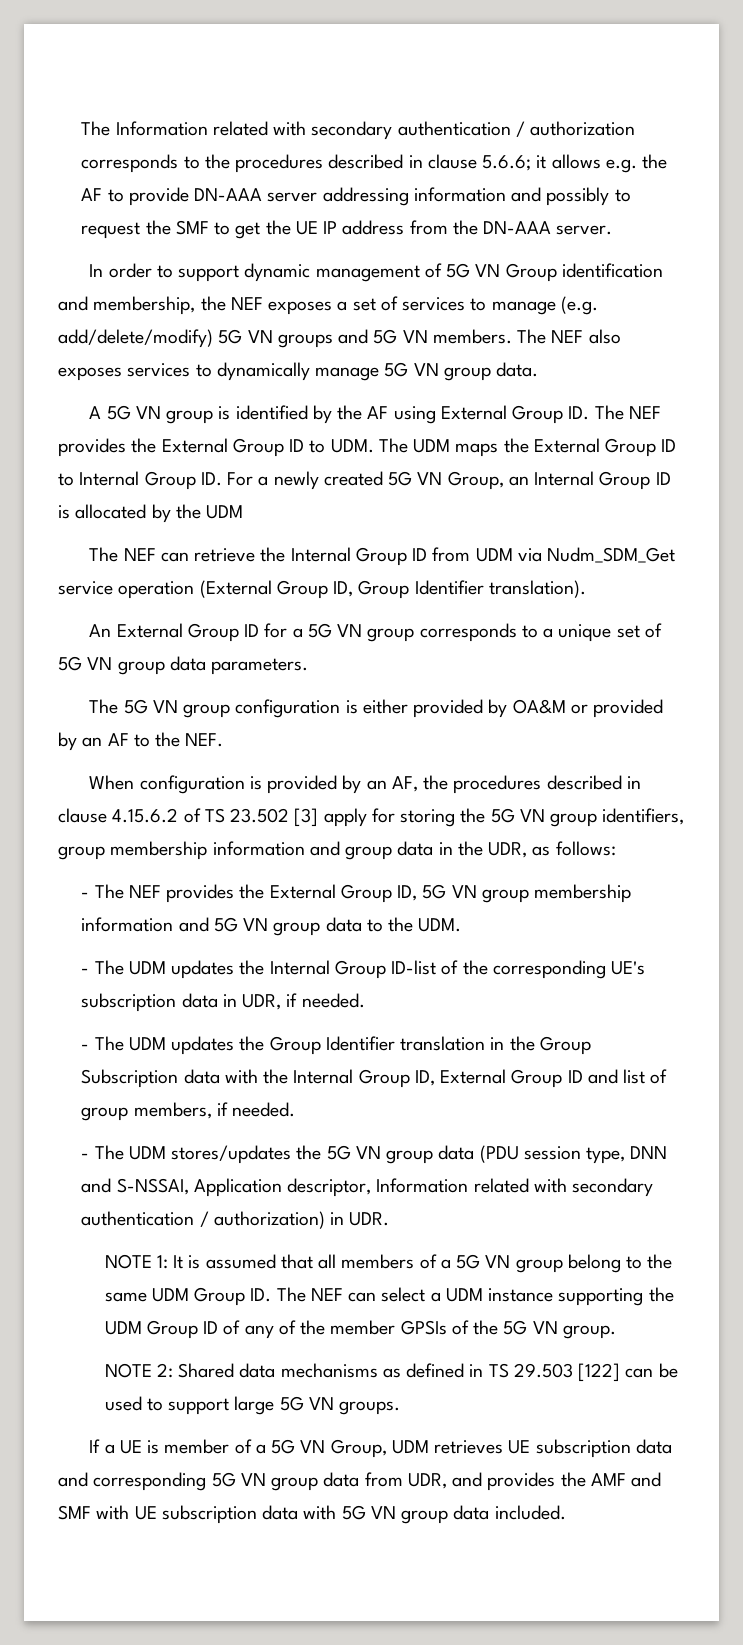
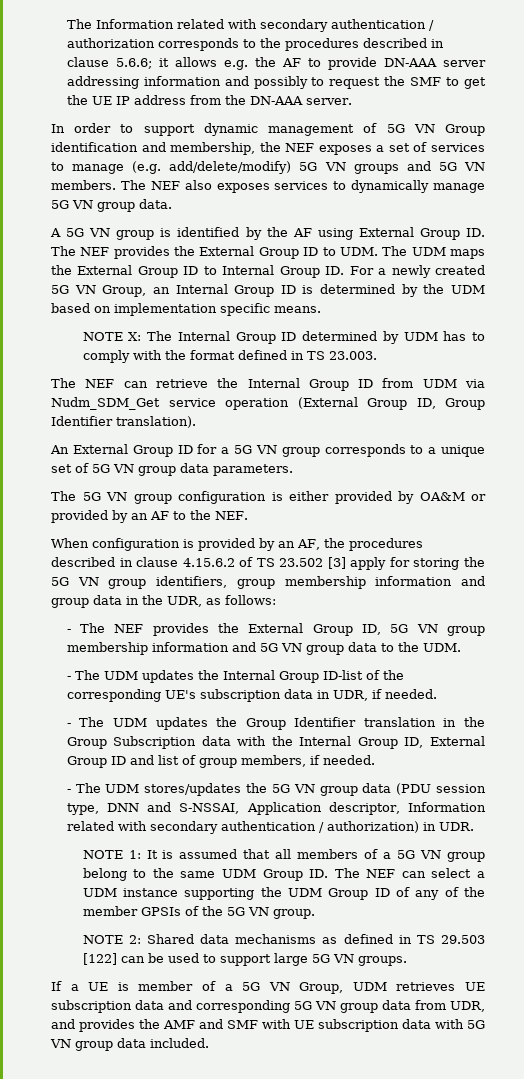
- A 5G VN group is identified by the AF using External Group ID. The NEF provides the External Group ID to UDM. The UDM maps the External Group ID to Internal Group ID. For a newly created 5G VN Group, an Internal Group ID is allocated by the UDM
+ A 5G VN group is identified by the AF using External Group ID. The NEF provides the External Group ID to UDM. The UDM maps the External Group ID to Internal Group ID. For a newly created 5G VN Group, an Internal Group ID is determined by the UDM based on implementation specific means.
+ NOTE X: The Internal Group ID determined by UDM has to comply with the format defined in TS 23.003.

